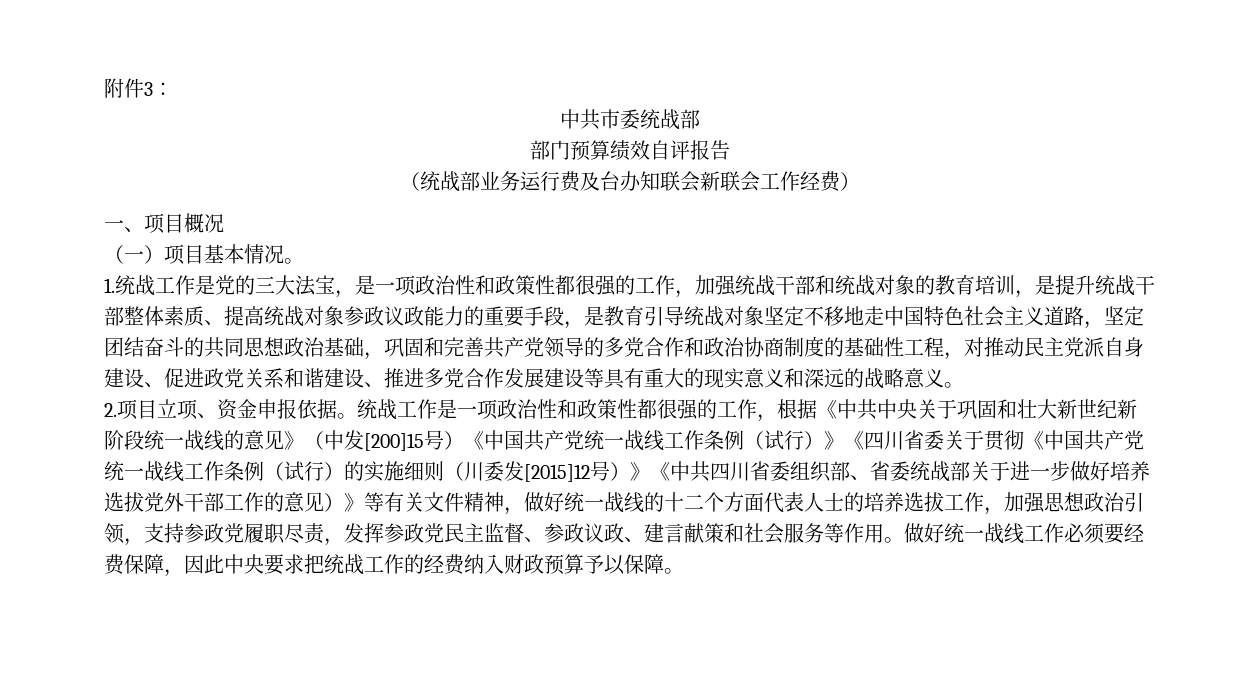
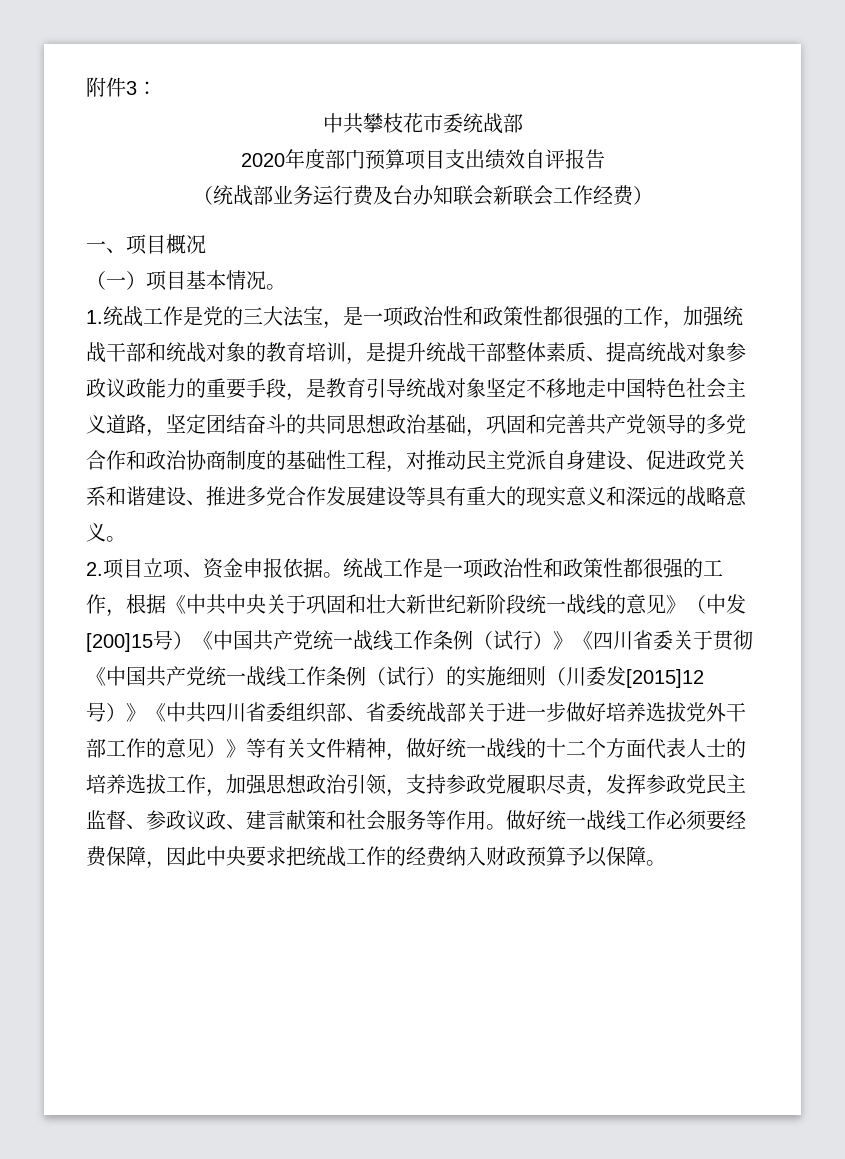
- 中共市委统战部
+ 中共攀枝花市委统战部
- 部门预算绩效自评报告
+ 2020年度部门预算项目支出绩效自评报告

